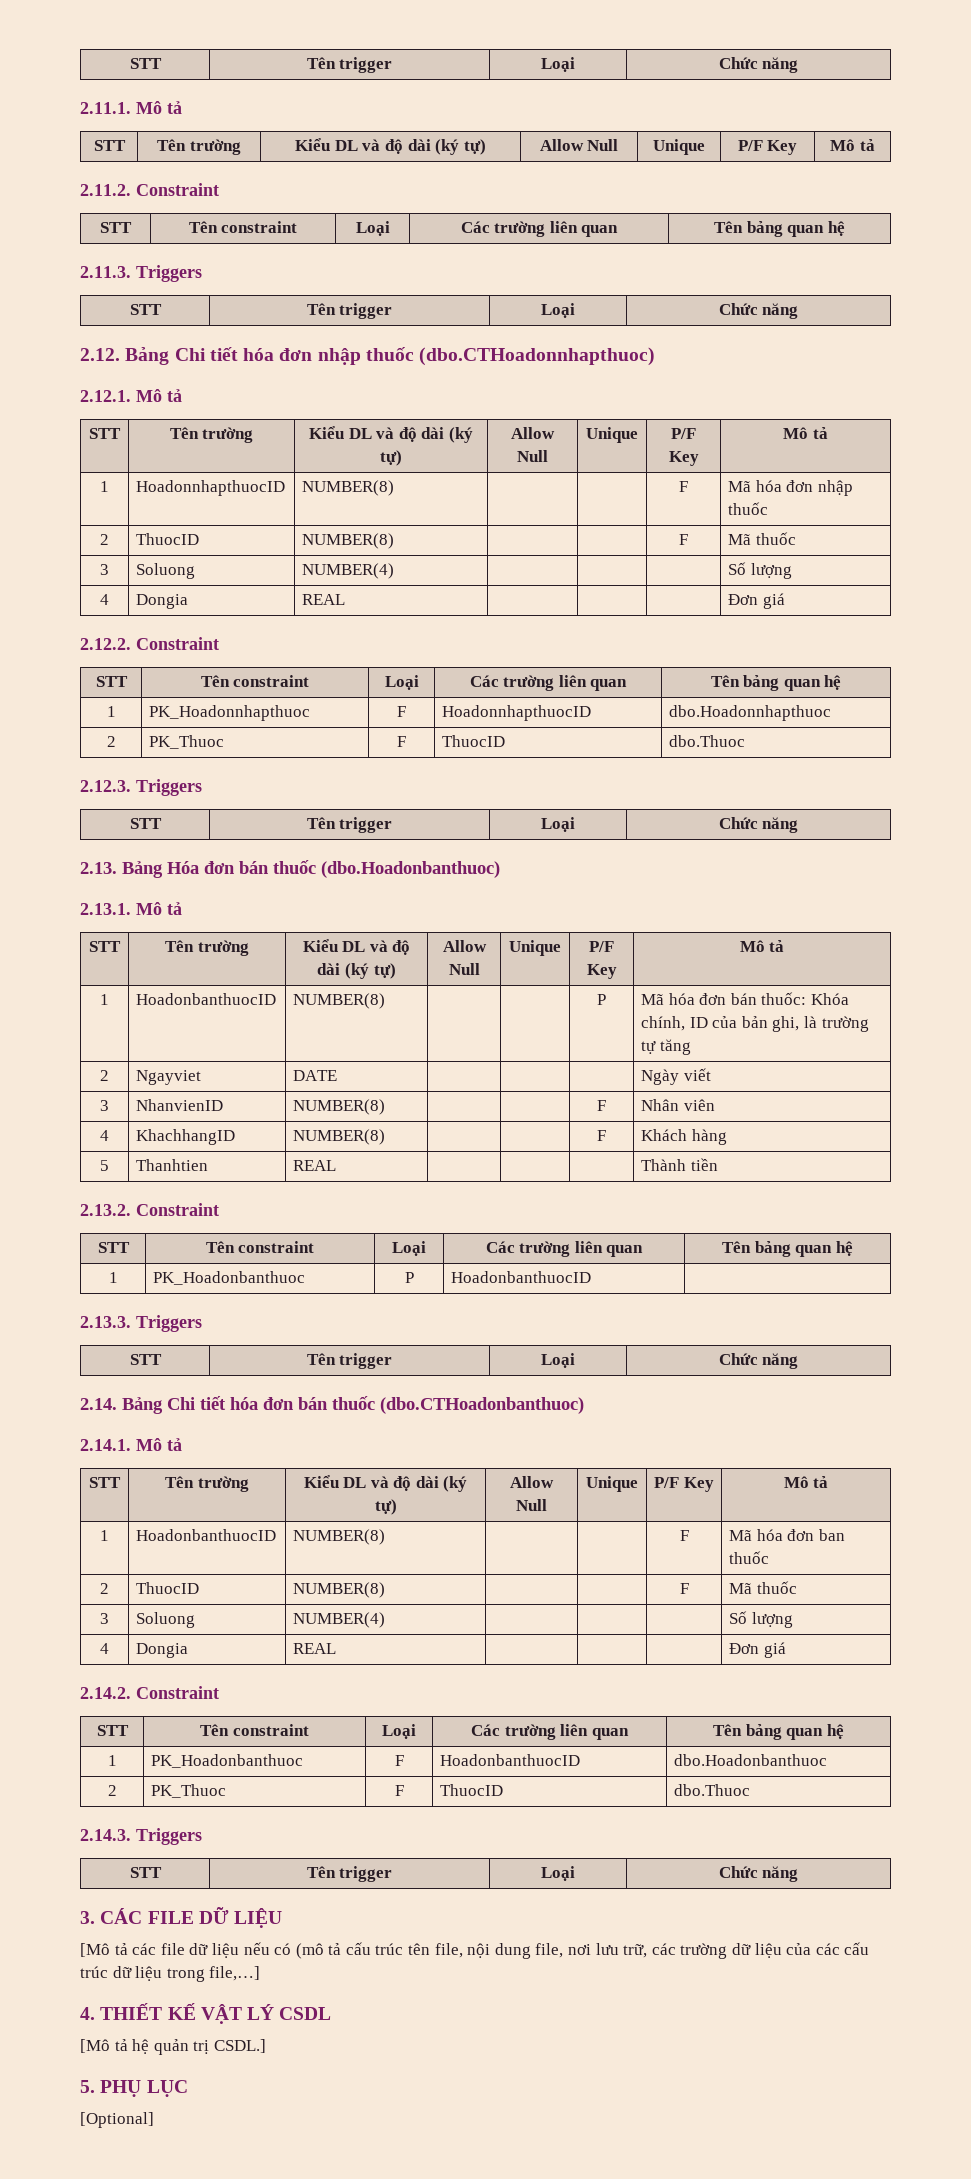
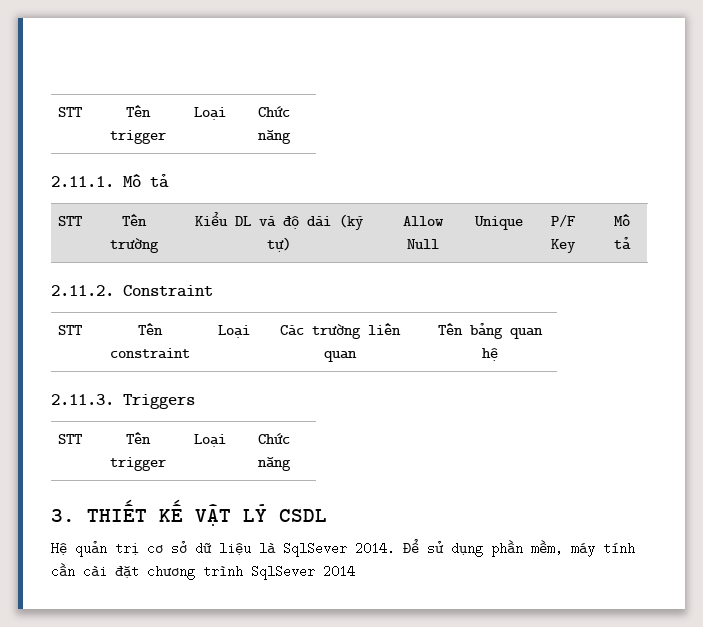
- 2.12. Bảng Chi tiết hóa đơn nhập thuốc (dbo.CTHoadonnhapthuoc)
- 2.12.1. Mô tả
- STT | Tên trường | Kiểu DL và độ dài (ký tự) | Allow Null | Unique | P/F Key | Mô tả
- 1 | HoadonnhapthuocID | NUMBER(8) | | | F | Mã hóa đơn nhập thuốc
- 2 | ThuocID | NUMBER(8) | | | F | Mã thuốc
- 3 | Soluong | NUMBER(4) | | | | Số lượng
- 4 | Dongia | REAL | | | | Đơn giá
- 2.12.2. Constraint
- STT | Tên constraint | Loại | Các trường liên quan | Tên bảng quan hệ
- 1 | PK_Hoadonnhapthuoc | F | HoadonnhapthuocID | dbo.Hoadonnhapthuoc
- 2 | PK_Thuoc | F | ThuocID | dbo.Thuoc
- 2.12.3. Triggers
- STT | Tên trigger | Loại | Chức năng
- 2.13. Bảng Hóa đơn bán thuốc (dbo.Hoadonbanthuoc)
- 2.13.1. Mô tả
- STT | Tên trường | Kiểu DL và độ dài (ký tự) | Allow Null | Unique | P/F Key | Mô tả
- 1 | HoadonbanthuocID | NUMBER(8) | | | P | Mã hóa đơn bán thuốc: Khóa chính, ID của bản ghi, là trường tự tăng
- 2 | Ngayviet | DATE | | | | Ngày viết
- 3 | NhanvienID | NUMBER(8) | | | F | Nhân viên
- 4 | KhachhangID | NUMBER(8) | | | F | Khách hàng
- 5 | Thanhtien | REAL | | | | Thành tiền
- 2.13.2. Constraint
- STT | Tên constraint | Loại | Các trường liên quan | Tên bảng quan hệ
- 1 | PK_Hoadonbanthuoc | P | HoadonbanthuocID |
- 2.13.3. Triggers
- STT | Tên trigger | Loại | Chức năng
- 2.14. Bảng Chi tiết hóa đơn bán thuốc (dbo.CTHoadonbanthuoc)
- 2.14.1. Mô tả
- STT | Tên trường | Kiểu DL và độ dài (ký tự) | Allow Null | Unique | P/F Key | Mô tả
- 1 | HoadonbanthuocID | NUMBER(8) | | | F | Mã hóa đơn ban thuốc
- 2 | ThuocID | NUMBER(8) | | | F | Mã thuốc
- 3 | Soluong | NUMBER(4) | | | | Số lượng
- 4 | Dongia | REAL | | | | Đơn giá
- 2.14.2. Constraint
- STT | Tên constraint | Loại | Các trường liên quan | Tên bảng quan hệ
- 1 | PK_Hoadonbanthuoc | F | HoadonbanthuocID | dbo.Hoadonbanthuoc
- 2 | PK_Thuoc | F | ThuocID | dbo.Thuoc
- 2.14.3. Triggers
- STT | Tên trigger | Loại | Chức năng
- 3. CÁC FILE DỮ LIỆU
- [Mô tả các file dữ liệu nếu có (mô tả cấu trúc tên file, nội dung file, nơi lưu trữ, các trường dữ liệu của các cấu trúc dữ liệu trong file,…]
- 4. THIẾT KẾ VẬT LÝ CSDL
+ 3. THIẾT KẾ VẬT LÝ CSDL
- [Mô tả hệ quản trị CSDL.]
- 5. PHỤ LỤC
- [Optional]
+ Hệ quản trị cơ sở dữ liệu là SqlSever 2014. Để sử dụng phần mềm, máy tính cần cài đặt chương trình SqlSever 2014

